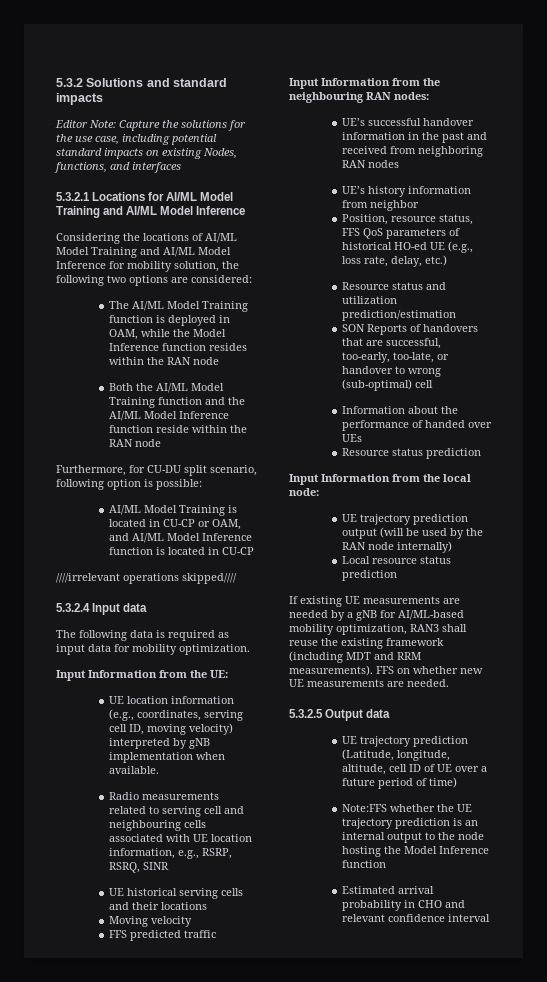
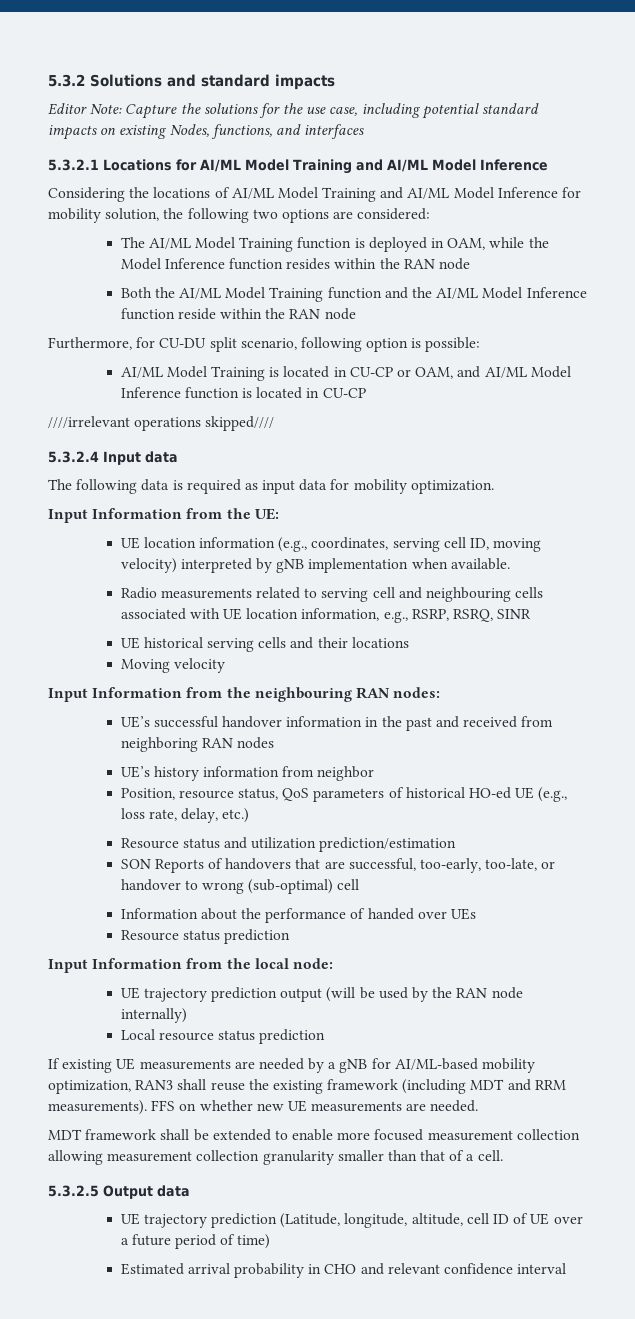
- FFS predicted traffic
- Position, resource status, FFS QoS parameters of historical HO-ed UE (e.g., loss rate, delay, etc.)
+ Position, resource status, QoS parameters of historical HO-ed UE (e.g., loss rate, delay, etc.)
+ MDT framework shall be extended to enable more focused measurement collection allowing measurement collection granularity smaller than that of a cell.
- Note:FFS whether the UE trajectory prediction is an internal output to the node hosting the Model Inference function

